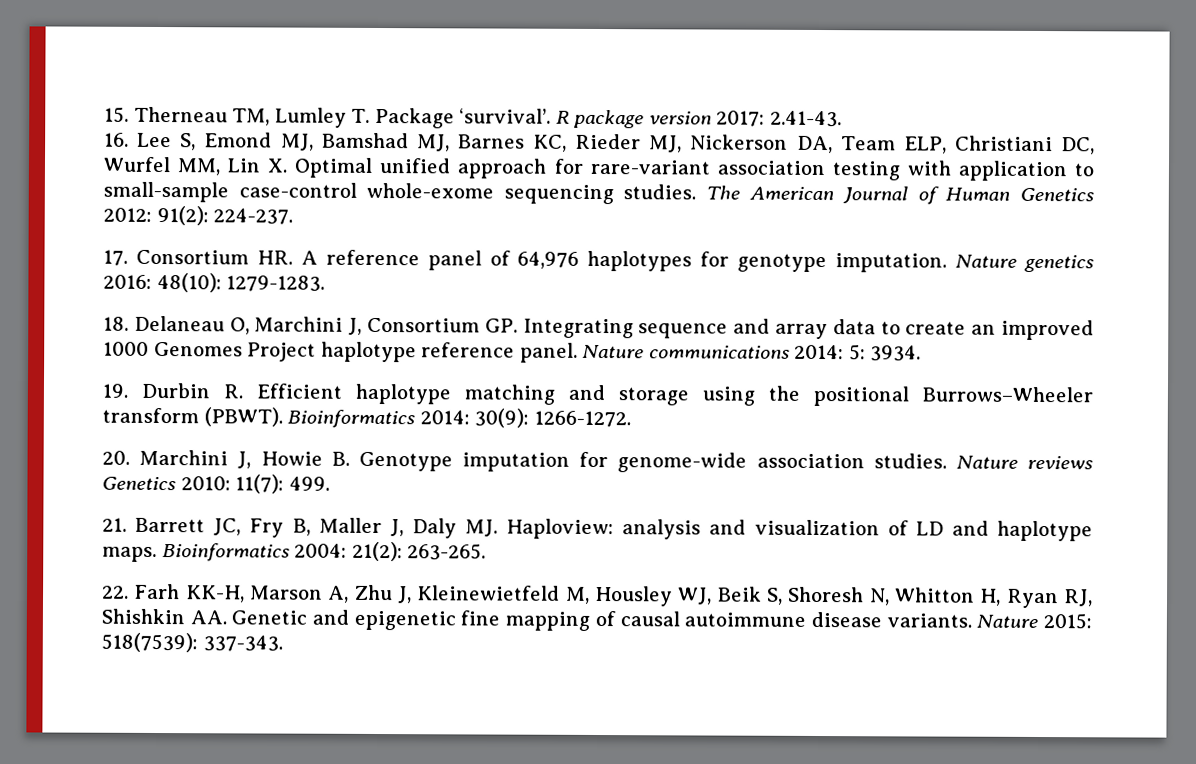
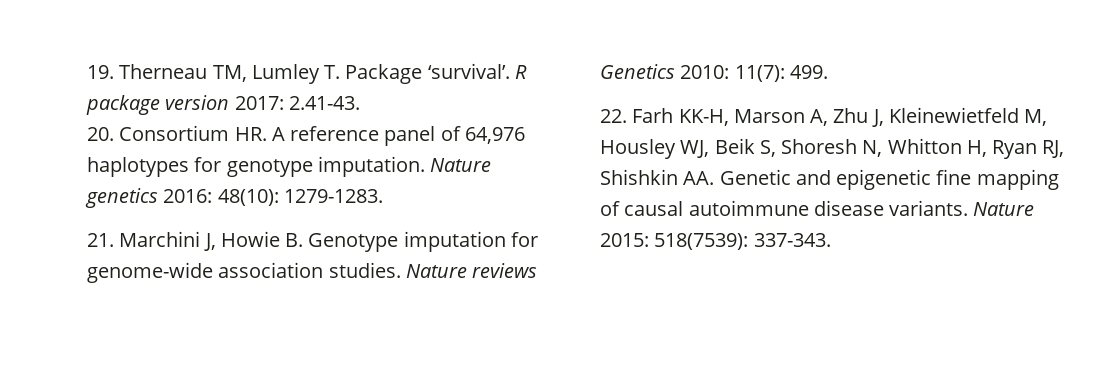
- 15. Therneau TM, Lumley T. Package ‘survival’.
+ 19. Therneau TM, Lumley T. Package ‘survival’.
- 16. Lee S, Emond MJ, Bamshad MJ, Barnes KC, Rieder MJ, Nickerson DA, Team ELP, Christiani DC, Wurfel MM, Lin X. Optimal unified approach for rare-variant association testing with application to small-sample case-control whole-exome sequencing studies. The American Journal of Human Genetics 2012: 91(2): 224-237.
- 17. Consortium HR. A reference panel of 64,976 haplotypes for genotype imputation.
+ 20. Consortium HR. A reference panel of 64,976 haplotypes for genotype imputation.
- 18. Delaneau O, Marchini J, Consortium GP. Integrating sequence and array data to create an improved 1000 Genomes Project haplotype reference panel. Nature communications 2014: 5: 3934.
- 19. Durbin R. Efficient haplotype matching and storage using the positional Burrows–Wheeler transform (PBWT). Bioinformatics 2014: 30(9): 1266-1272.
- 20. Marchini J, Howie B. Genotype imputation for genome-wide association studies.
+ 21. Marchini J, Howie B. Genotype imputation for genome-wide association studies.
- 21. Barrett JC, Fry B, Maller J, Daly MJ. Haploview: analysis and visualization of LD and haplotype maps. Bioinformatics 2004: 21(2): 263-265.

